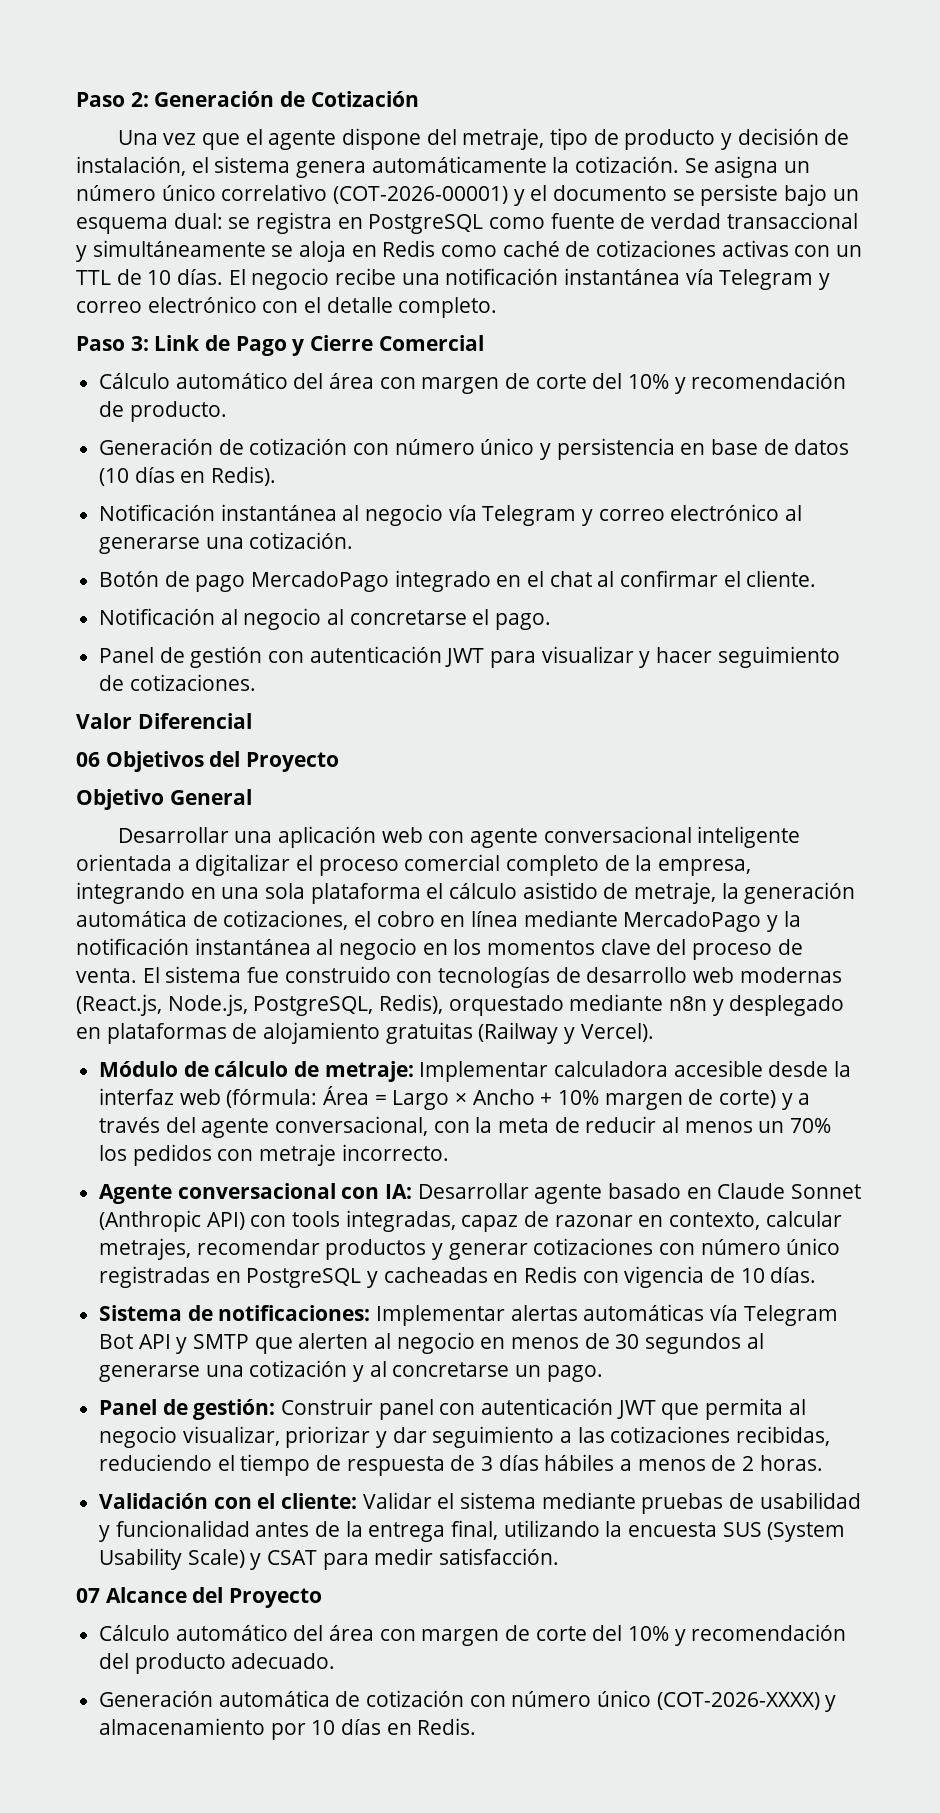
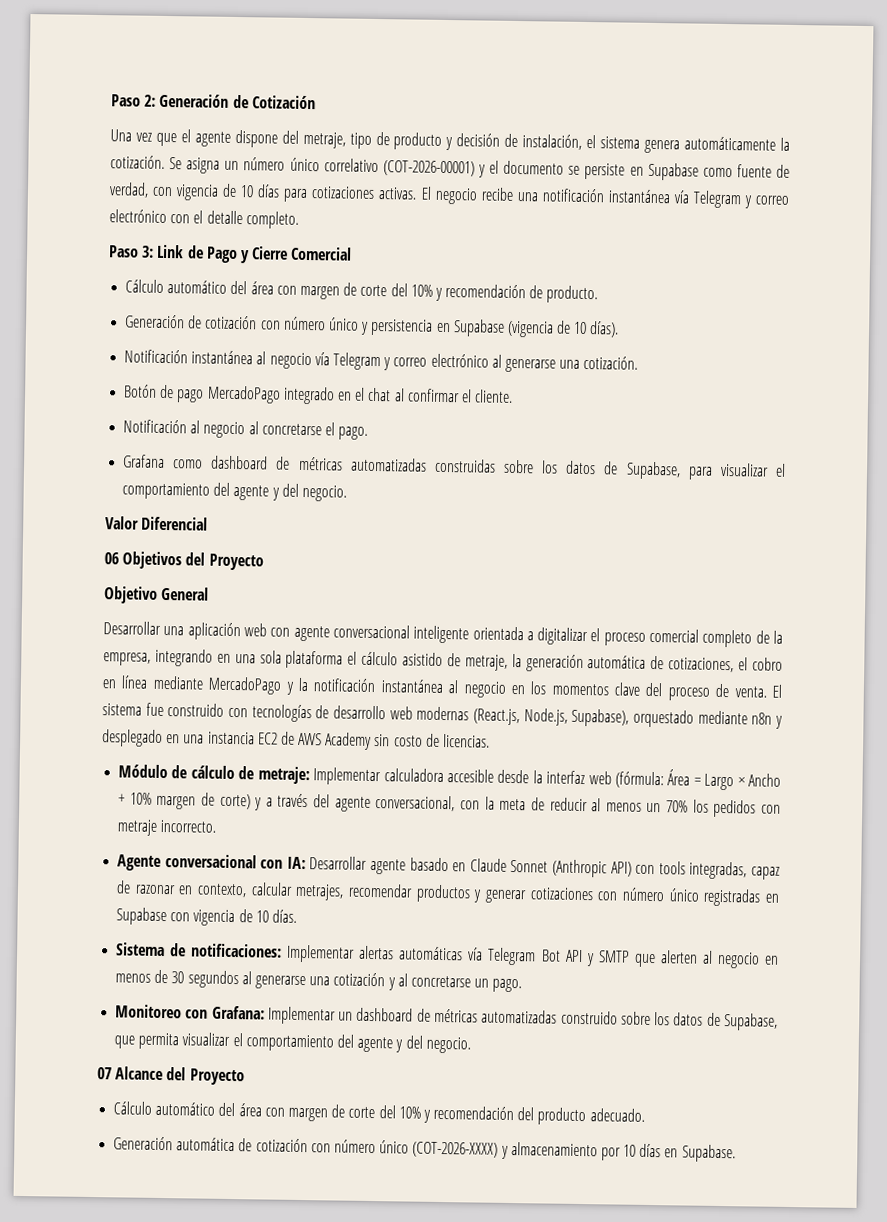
- Se asigna un número único correlativo (COT-2026-00001) y el documento se persiste bajo un esquema dual: se registra en PostgreSQL como fuente de verdad transaccional y simultáneamente se aloja en Redis como caché de cotizaciones activas con un TTL de 10 días.
+ Se asigna un número único correlativo (COT-2026-00001) y el documento se persiste en Supabase como fuente de verdad, con vigencia de 10 días para cotizaciones activas.
- Generación de cotización con número único y persistencia en base de datos (10 días en Redis).
+ Generación de cotización con número único y persistencia en Supabase (vigencia de 10 días).
- Panel de gestión con autenticación JWT para visualizar y hacer seguimiento de cotizaciones.
+ Grafana como dashboard de métricas automatizadas construidas sobre los datos de Supabase, para visualizar el comportamiento del agente y del negocio.
- El sistema fue construido con tecnologías de desarrollo web modernas (React.js, Node.js, PostgreSQL, Redis), orquestado mediante n8n y desplegado en plataformas de alojamiento gratuitas (Railway y Vercel).
+ El sistema fue construido con tecnologías de desarrollo web modernas (React.js, Node.js, Supabase), orquestado mediante n8n y desplegado en una instancia EC2 de AWS Academy sin costo de licencias.
- Agente conversacional con IA: Desarrollar agente basado en Claude Sonnet (Anthropic API) con tools integradas, capaz de razonar en contexto, calcular metrajes, recomendar productos y generar cotizaciones con número único registradas en PostgreSQL y cacheadas en Redis con vigencia de 10 días.
+ Agente conversacional con IA: Desarrollar agente basado en Claude Sonnet (Anthropic API) con tools integradas, capaz de razonar en contexto, calcular metrajes, recomendar productos y generar cotizaciones con número único registradas en Supabase con vigencia de 10 días.
- Panel de gestión: Construir panel con autenticación JWT que permita al negocio visualizar, priorizar y dar seguimiento a las cotizaciones recibidas, reduciendo el tiempo de respuesta de 3 días hábiles a menos de 2 horas.
- Validación con el cliente: Validar el sistema mediante pruebas de usabilidad y funcionalidad antes de la entrega final, utilizando la encuesta SUS (System Usability Scale) y CSAT para medir satisfacción.
+ Monitoreo con Grafana: Implementar un dashboard de métricas automatizadas construido sobre los datos de Supabase, que permita visualizar el comportamiento del agente y del negocio.
- Generación automática de cotización con número único (COT-2026-XXXX) y almacenamiento por 10 días en Redis.
+ Generación automática de cotización con número único (COT-2026-XXXX) y almacenamiento por 10 días en Supabase.

